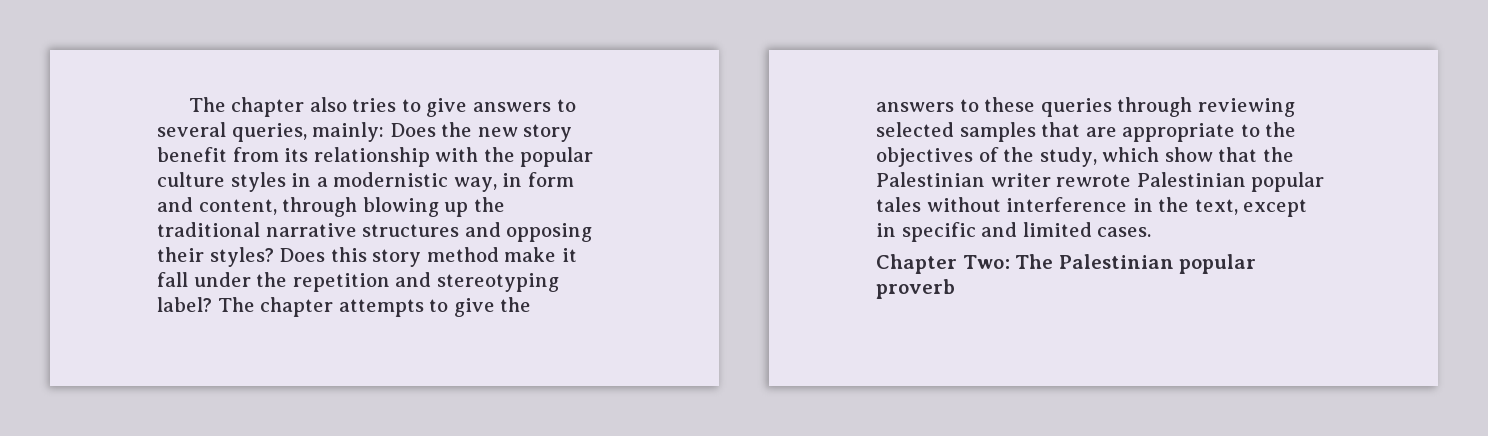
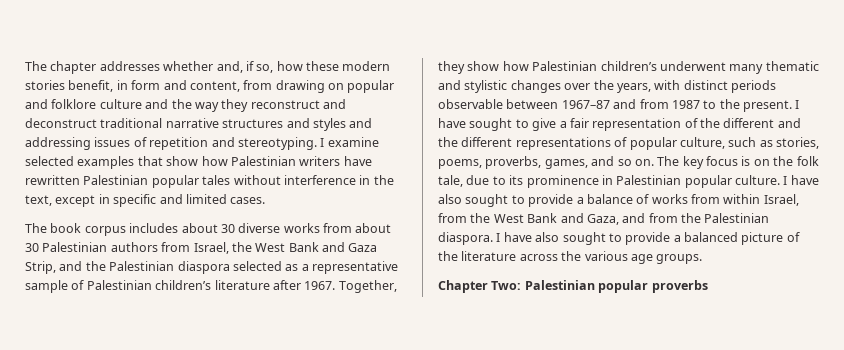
- The chapter also tries to give answers to several queries, mainly: Does the new story benefit from its relationship with the popular culture styles in a modernistic way, in form and content, through blowing up the traditional narrative structures and opposing their styles? Does this story method make it fall under the repetition and stereotyping label? The chapter attempts to give the answers to these queries through reviewing selected samples that are appropriate to the objectives of the study, which show that the Palestinian writer rewrote Palestinian popular tales without interference in the text, except in specific and limited cases.
+ The chapter addresses whether and, if so, how these modern stories benefit, in form and content, from drawing on popular and folklore culture and the way they reconstruct and deconstruct traditional narrative structures and styles and addressing issues of repetition and stereotyping. I examine selected examples that show how Palestinian writers have rewritten Palestinian popular tales without interference in the text, except in specific and limited cases.
+ The book corpus includes about 30 diverse works from about 30 Palestinian authors from Israel, the West Bank and Gaza Strip, and the Palestinian diaspora selected as a representative sample of Palestinian children’s literature after 1967. Together, they show how Palestinian children’s underwent many thematic and stylistic changes over the years, with distinct periods observable between 1967–87 and from 1987 to the present. I have sought to give a fair representation of the different and the different representations of popular culture, such as stories, poems, proverbs, games, and so on. The key focus is on the folk tale, due to its prominence in Palestinian popular culture. I have also sought to provide a balance of works from within Israel, from the West Bank and Gaza, and from the Palestinian diaspora. I have also sought to provide a balanced picture of the literature across the various age groups.
- Chapter Two: The Palestinian popular proverb
+ Chapter Two: Palestinian popular proverbs

